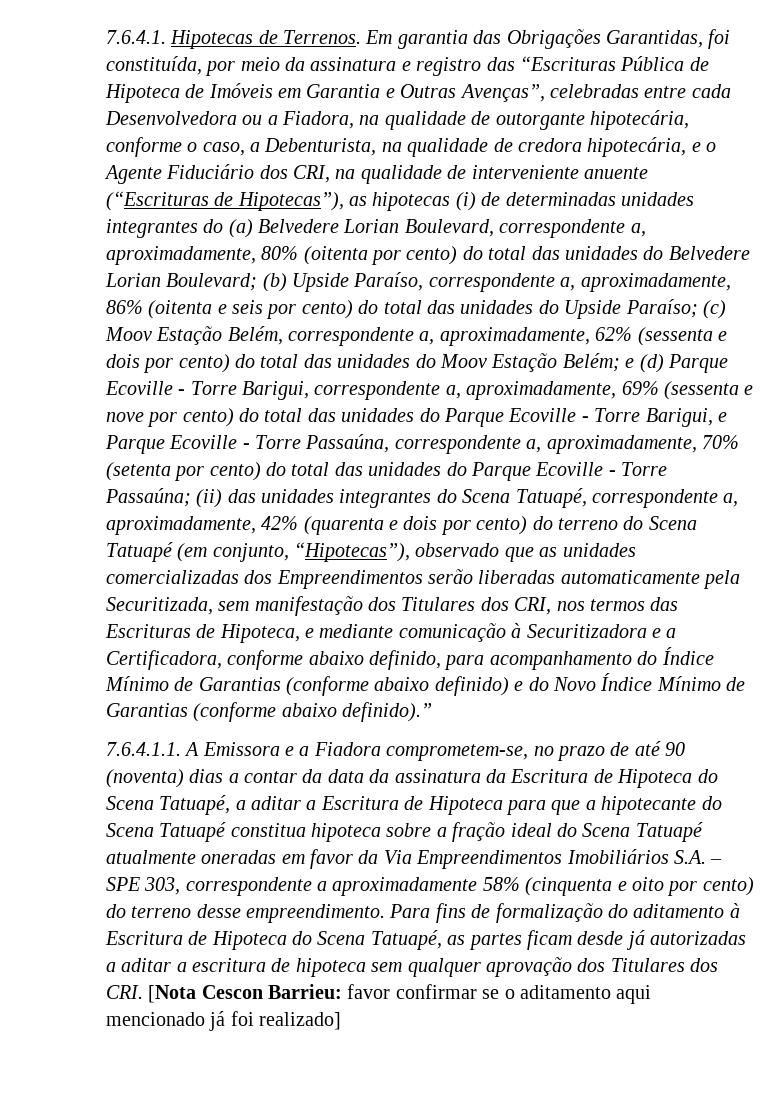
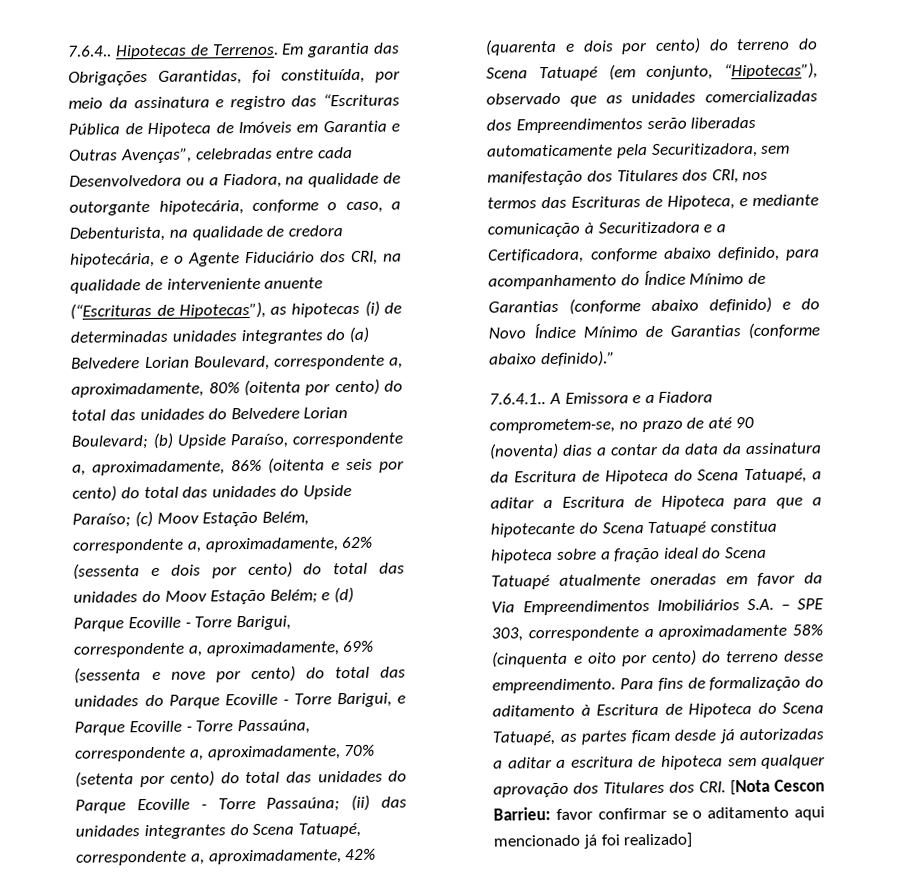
- 7.6.4.1. Hipotecas de Terrenos.
+ 7.6.4.. Hipotecas de Terrenos.
- (ii) das unidades integrantes do Scena Tatuapé, correspondente a, aproximadamente, 42% (quarenta e dois por cento) do terreno do Scena Tatuapé (em conjunto, “Hipotecas”), observado que as unidades comercializadas dos Empreendimentos serão liberadas automaticamente pela Securitizada, sem manifestação dos Titulares dos CRI, nos termos das Escrituras de Hipoteca, e mediante comunicação à Securitizadora e a Certificadora, conforme abaixo definido, para acompanhamento do Índice Mínimo de Garantias (conforme abaixo definido) e do Novo Índice Mínimo de Garantias (conforme abaixo definido).”
+ (ii) das unidades integrantes do Scena Tatuapé, correspondente a, aproximadamente, 42% (quarenta e dois por cento) do terreno do Scena Tatuapé (em conjunto, “Hipotecas”), observado que as unidades comercializadas dos Empreendimentos serão liberadas automaticamente pela Securitizadora, sem manifestação dos Titulares dos CRI, nos termos das Escrituras de Hipoteca, e mediante comunicação à Securitizadora e a Certificadora, conforme abaixo definido, para acompanhamento do Índice Mínimo de Garantias (conforme abaixo definido) e do Novo Índice Mínimo de Garantias (conforme abaixo definido).”
- 7.6.4.1.1. A Emissora e a Fiadora comprometem-se, no prazo de até 90 (noventa) dias a contar da data da assinatura da Escritura de Hipoteca do Scena Tatuapé, a aditar a Escritura de Hipoteca para que a hipotecante do Scena Tatuapé constitua hipoteca sobre a fração ideal do Scena Tatuapé atualmente oneradas em favor da Via Empreendimentos Imobiliários S.A. – SPE 303, correspondente a aproximadamente 58% (cinquenta e oito por cento) do terreno desse empreendimento.
+ 7.6.4.1.. A Emissora e a Fiadora comprometem-se, no prazo de até 90 (noventa) dias a contar da data da assinatura da Escritura de Hipoteca do Scena Tatuapé, a aditar a Escritura de Hipoteca para que a hipotecante do Scena Tatuapé constitua hipoteca sobre a fração ideal do Scena Tatuapé atualmente oneradas em favor da Via Empreendimentos Imobiliários S.A. – SPE 303, correspondente a aproximadamente 58% (cinquenta e oito por cento) do terreno desse empreendimento.

